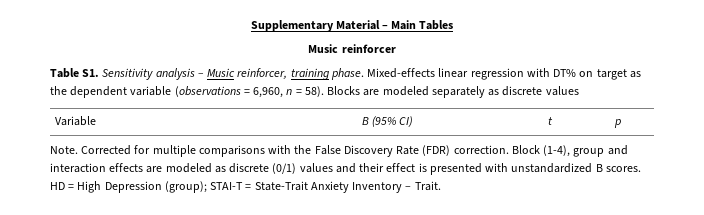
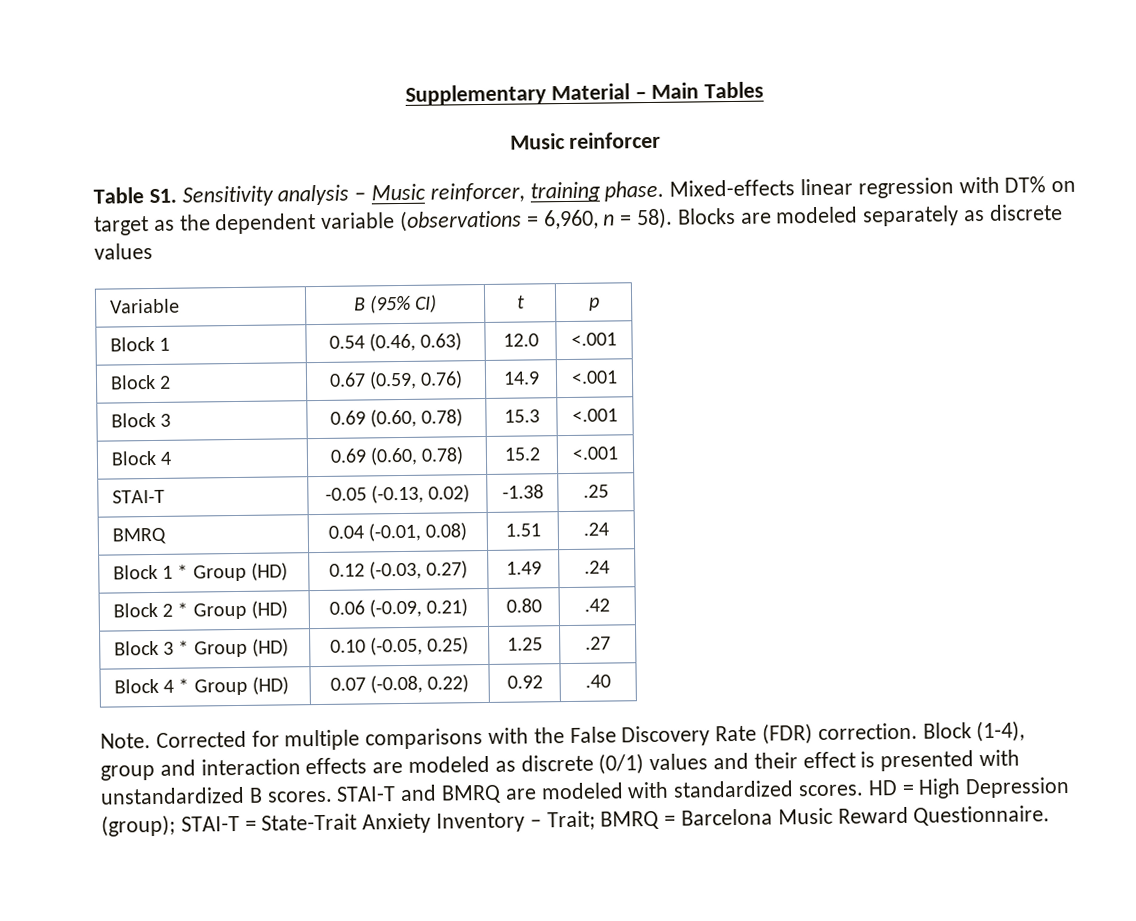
+ Block 1 | 0.54 (0.46, 0.63) | 12.0 | <.001
+ Block 2 | 0.67 (0.59, 0.76) | 14.9 | <.001
+ Block 3 | 0.69 (0.60, 0.78) | 15.3 | <.001
+ Block 4 | 0.69 (0.60, 0.78) | 15.2 | <.001
+ STAI-T | -0.05 (-0.13, 0.02) | -1.38 | .25
+ BMRQ | 0.04 (-0.01, 0.08) | 1.51 | .24
+ Block 1 * Group (HD) | 0.12 (-0.03, 0.27) | 1.49 | .24
+ Block 2 * Group (HD) | 0.06 (-0.09, 0.21) | 0.80 | .42
+ Block 3 * Group (HD) | 0.10 (-0.05, 0.25) | 1.25 | .27
+ Block 4 * Group (HD) | 0.07 (-0.08, 0.22) | 0.92 | .40
+ STAI-T and BMRQ are modeled with standardized scores.
- HD = High Depression (group); STAI-T = State-Trait Anxiety Inventory – Trait.
+ HD = High Depression (group); STAI-T = State-Trait Anxiety Inventory – Trait; BMRQ = Barcelona Music Reward Questionnaire.

